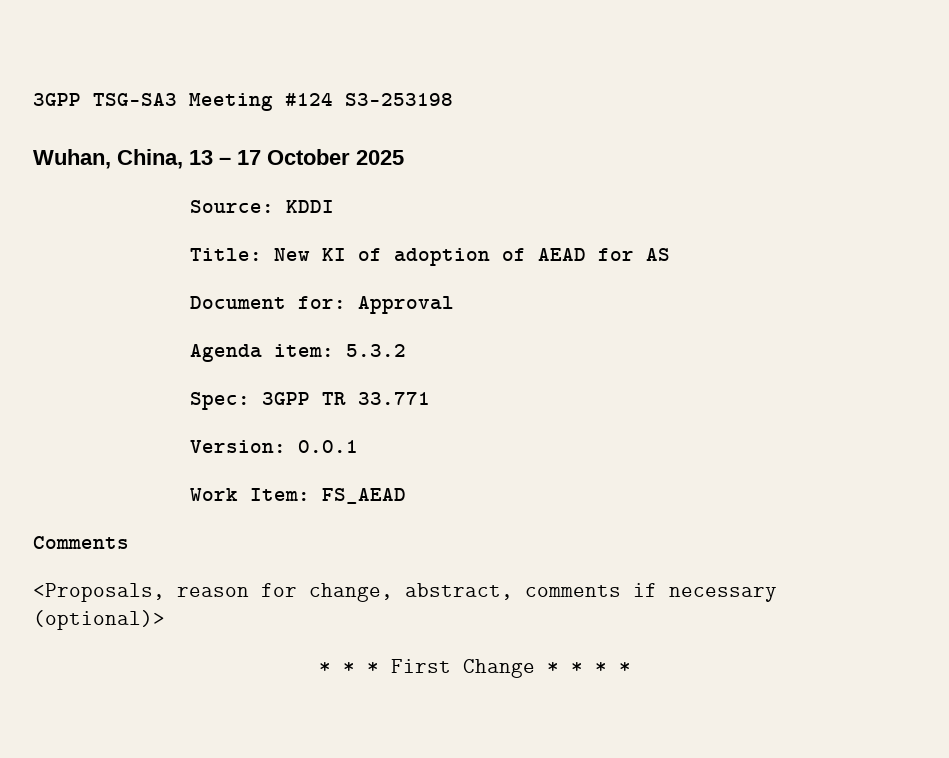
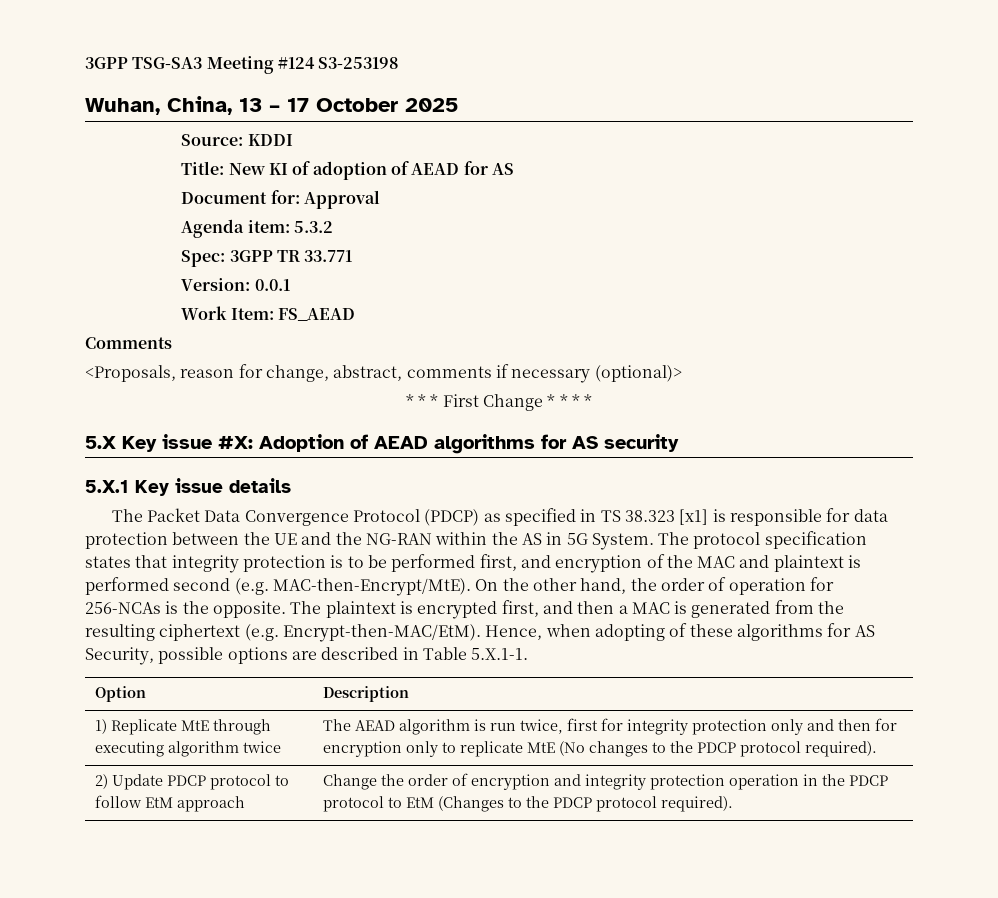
+ 5.X Key issue #X: Adoption of AEAD algorithms for AS security
+ 5.X.1 Key issue details
+ The Packet Data Convergence Protocol (PDCP) as specified in TS 38.323 [x1] is responsible for data protection between the UE and the NG-RAN within the AS in 5G System. The protocol specification states that integrity protection is to be performed first, and encryption of the MAC and plaintext is performed second (e.g. MAC-then-Encrypt/MtE). On the other hand, the order of operation for 256-NCAs is the opposite. The plaintext is encrypted first, and then a MAC is generated from the resulting ciphertext (e.g. Encrypt-then-MAC/EtM). Hence, when adopting of these algorithms for AS Security, possible options are described in Table 5.X.1-1.
+ Option | Description
+ 1) Replicate MtE through executing algorithm twice | The AEAD algorithm is run twice, first for integrity protection only and then for encryption only to replicate MtE (No changes to the PDCP protocol required).
+ 2) Update PDCP protocol to follow EtM approach | Change the order of encryption and integrity protection operation in the PDCP protocol to EtM (Changes to the PDCP protocol required).

